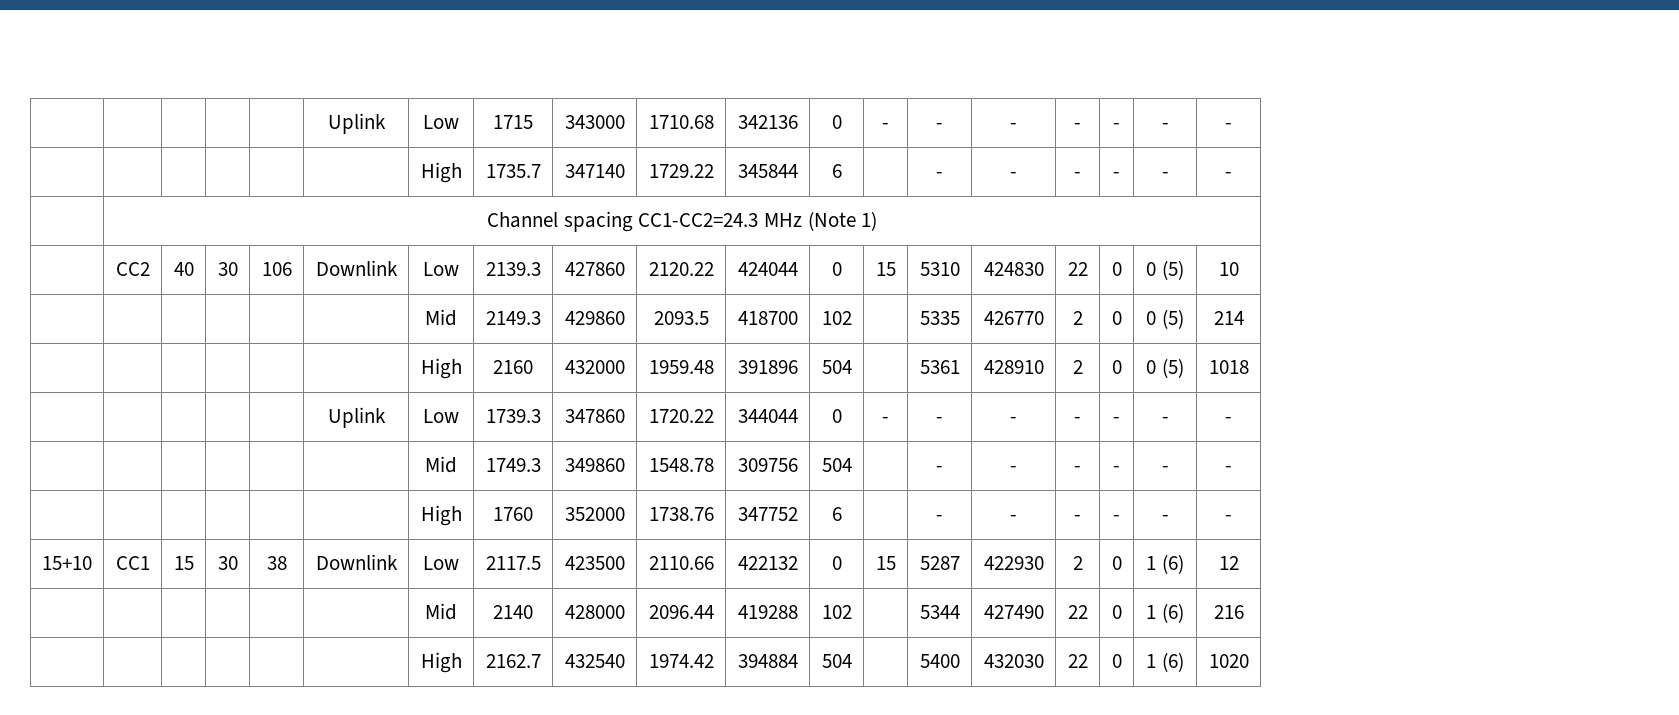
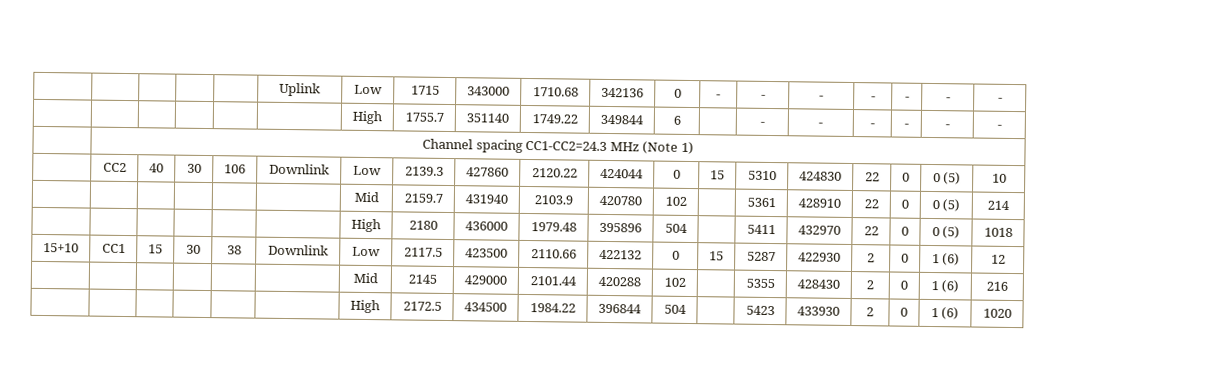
- | | | | | | High | 1735.7 | 347140 | 1729.22 | 345844 | 6 | | - | - | - | - | - | -
+ | | | | | | High | 1755.7 | 351140 | 1749.22 | 349844 | 6 | | - | - | - | - | - | -
- | | | | | | Mid | 2149.3 | 429860 | 2093.5 | 418700 | 102 | | 5335 | 426770 | 2 | 0 | 0 (5) | 214
+ | | | | | | Mid | 2159.7 | 431940 | 2103.9 | 420780 | 102 | | 5361 | 428910 | 22 | 0 | 0 (5) | 214
- | | | | | | High | 2160 | 432000 | 1959.48 | 391896 | 504 | | 5361 | 428910 | 2 | 0 | 0 (5) | 1018
- | | | | | Uplink | Low | 1739.3 | 347860 | 1720.22 | 344044 | 0 | - | - | - | - | - | - | -
- | | | | | | Mid | 1749.3 | 349860 | 1548.78 | 309756 | 504 | | - | - | - | - | - | -
- | | | | | | High | 1760 | 352000 | 1738.76 | 347752 | 6 | | - | - | - | - | - | -
+ | | | | | | High | 2180 | 436000 | 1979.48 | 395896 | 504 | | 5411 | 432970 | 22 | 0 | 0 (5) | 1018
- | | | | | | Mid | 2140 | 428000 | 2096.44 | 419288 | 102 | | 5344 | 427490 | 22 | 0 | 1 (6) | 216
+ | | | | | | Mid | 2145 | 429000 | 2101.44 | 420288 | 102 | | 5355 | 428430 | 2 | 0 | 1 (6) | 216
- | | | | | | High | 2162.7 | 432540 | 1974.42 | 394884 | 504 | | 5400 | 432030 | 22 | 0 | 1 (6) | 1020
+ | | | | | | High | 2172.5 | 434500 | 1984.22 | 396844 | 504 | | 5423 | 433930 | 2 | 0 | 1 (6) | 1020

